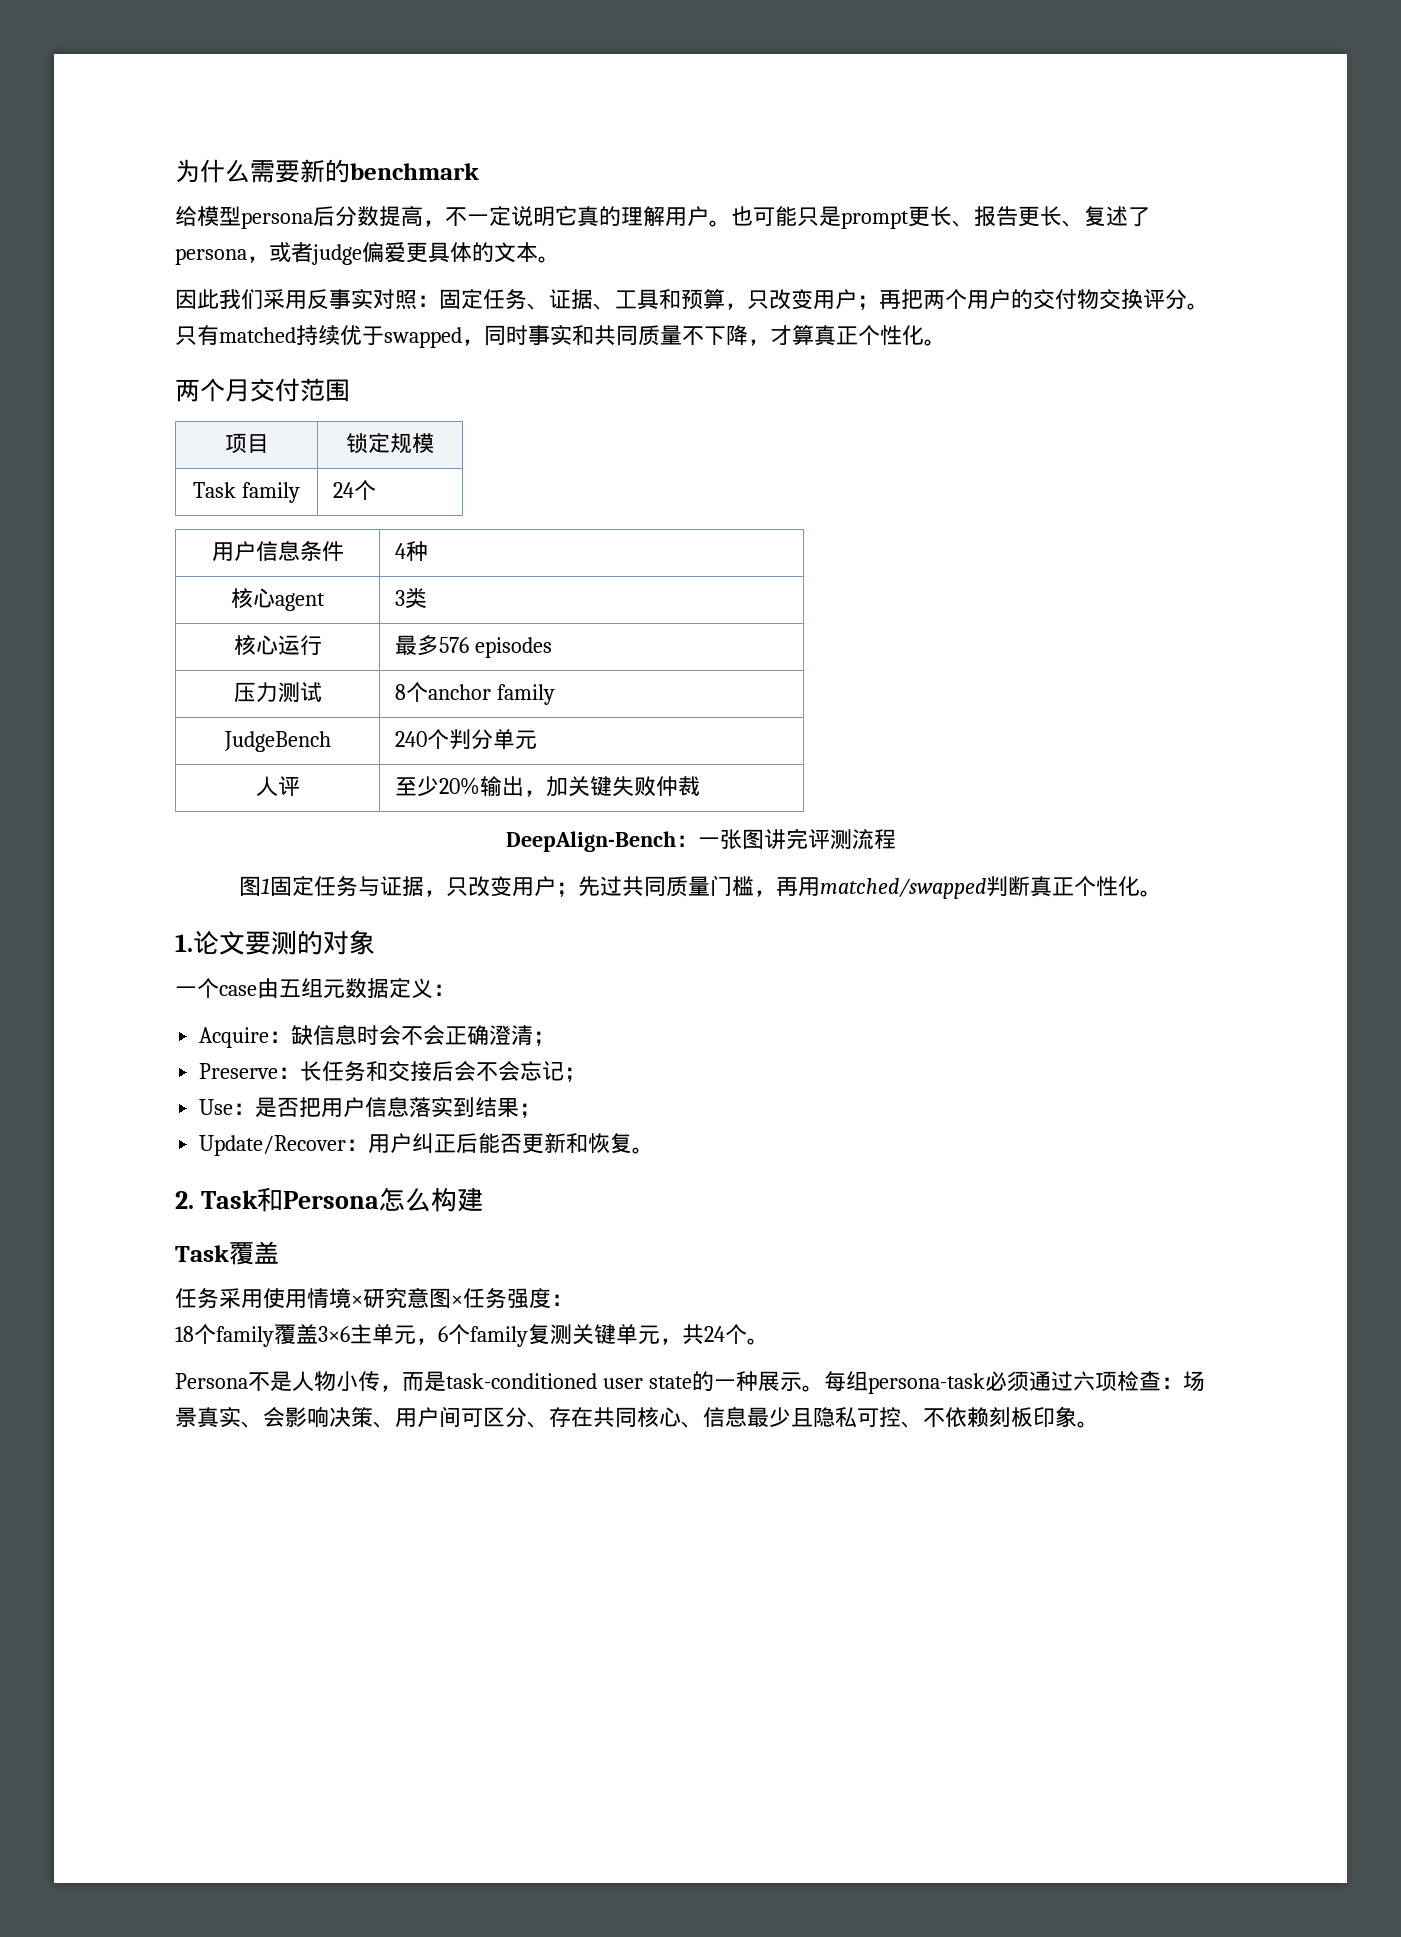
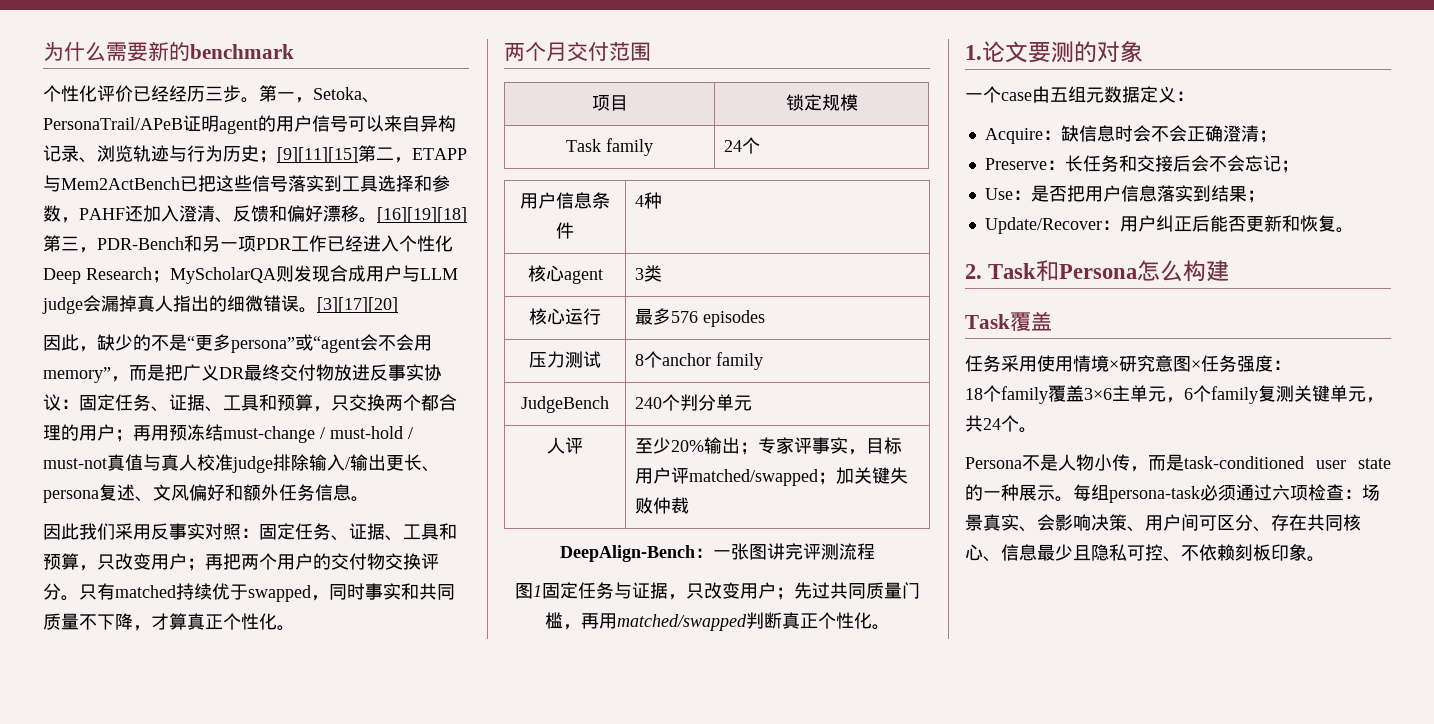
- 给模型persona后分数提高，不一定说明它真的理解用户。也可能只是prompt更长、报告更长、复述了persona，或者judge偏爱更具体的文本。
+ 个性化评价已经经历三步。第一，Setoka、PersonaTrail/APeB证明agent的用户信号可以来自异构记录、浏览轨迹与行为历史；[9][11][15]第二，ETAPP与Mem2ActBench已把这些信号落实到工具选择和参数，PAHF还加入澄清、反馈和偏好漂移。[16][19][18]第三，PDR-Bench和另一项PDR工作已经进入个性化Deep Research；MyScholarQA则发现合成用户与LLM judge会漏掉真人指出的细微错误。[3][17][20]
+ 因此，缺少的不是“更多persona”或“agent会不会用memory”，而是把广义DR最终交付物放进反事实协议：固定任务、证据、工具和预算，只交换两个都合理的用户；再用预冻结must-change / must-hold / must-not真值与真人校准judge排除输入/输出更长、persona复述、文风偏好和额外任务信息。
- 人评 | 至少20%输出，加关键失败仲裁
+ 人评 | 至少20%输出；专家评事实，目标用户评matched/swapped；加关键失败仲裁

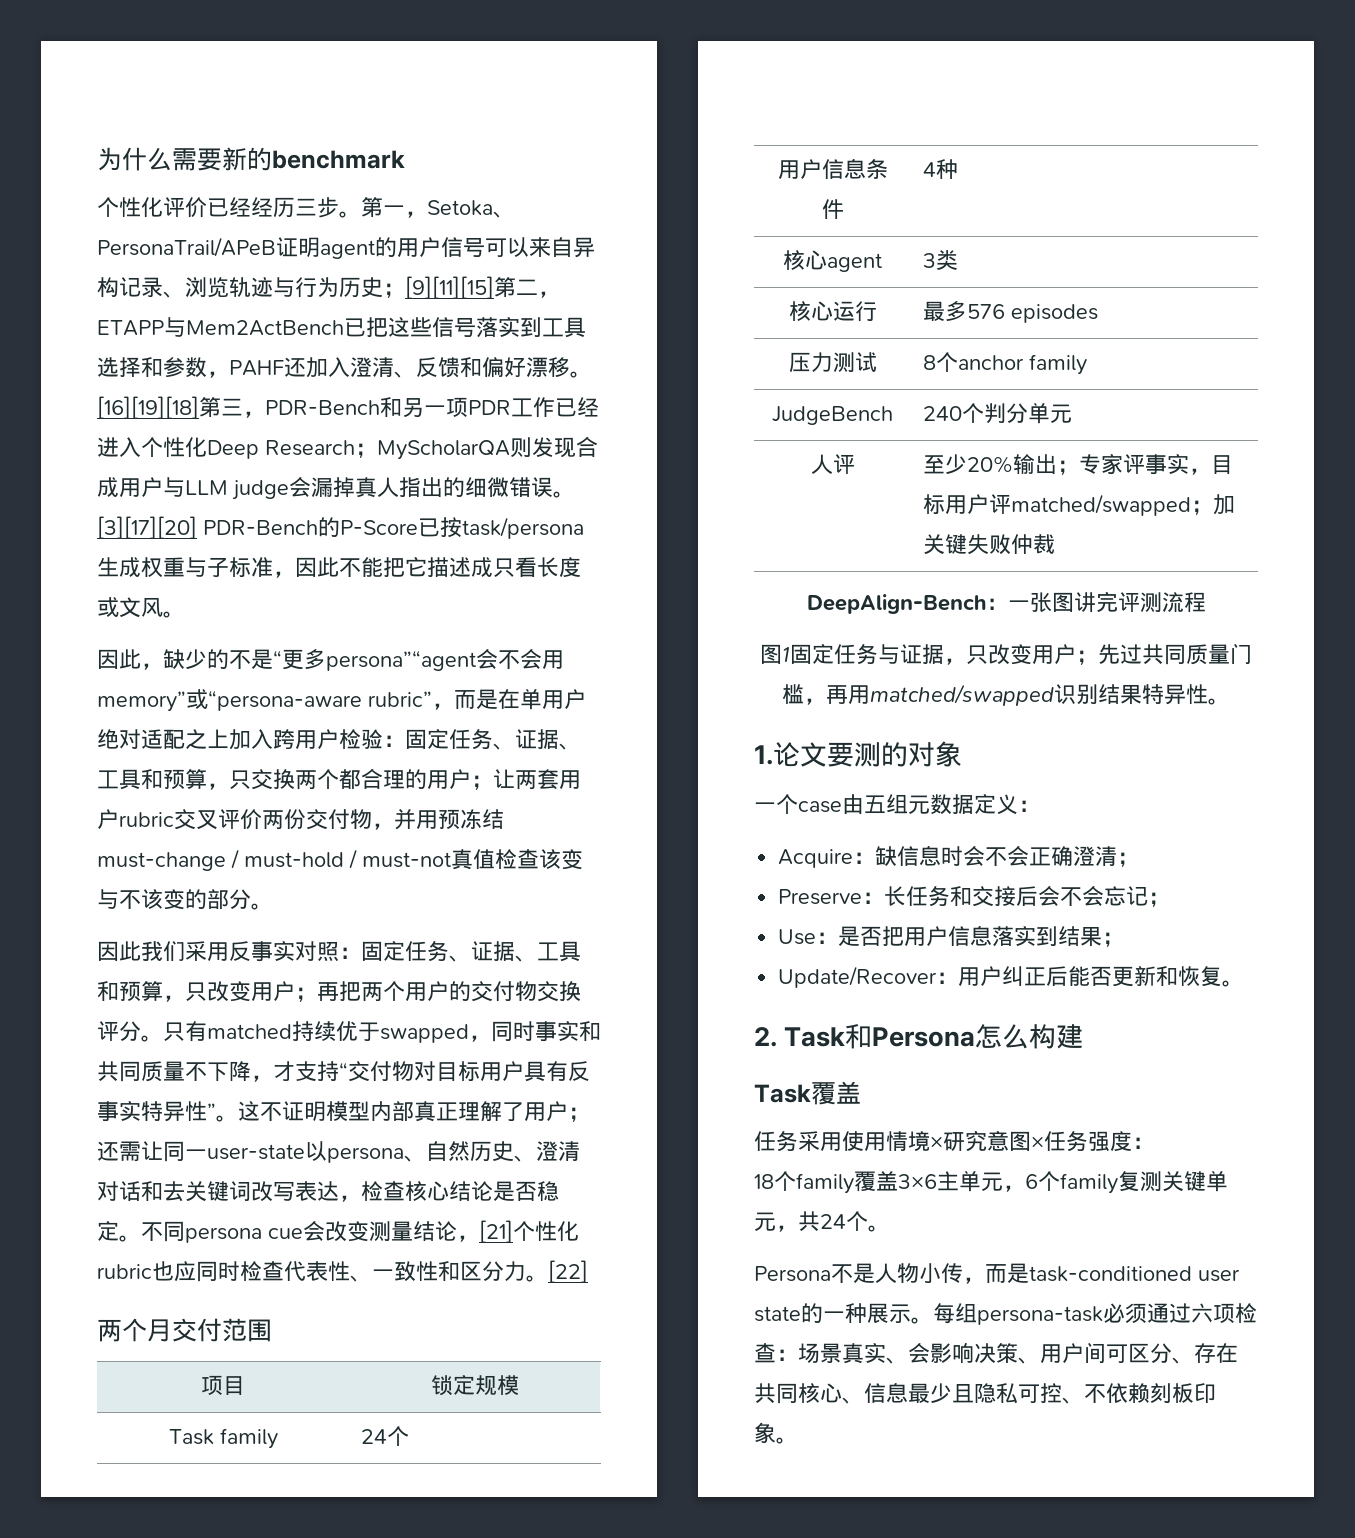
- [3][17][20]
+ [3][17][20] PDR-Bench的P-Score已按task/persona生成权重与子标准，因此不能把它描述成只看长度或文风。
- 因此，缺少的不是“更多persona”或“agent会不会用memory”，而是把广义DR最终交付物放进反事实协议：固定任务、证据、工具和预算，只交换两个都合理的用户；再用预冻结must-change / must-hold / must-not真值与真人校准judge排除输入/输出更长、persona复述、文风偏好和额外任务信息。
+ 因此，缺少的不是“更多persona”“agent会不会用memory”或“persona-aware rubric”，而是在单用户绝对适配之上加入跨用户检验：固定任务、证据、工具和预算，只交换两个都合理的用户；让两套用户rubric交叉评价两份交付物，并用预冻结must-change / must-hold / must-not真值检查该变与不该变的部分。
- 只有matched持续优于swapped，同时事实和共同质量不下降，才算真正个性化。
+ 只有matched持续优于swapped，同时事实和共同质量不下降，才支持“交付物对目标用户具有反事实特异性”。这不证明模型内部真正理解了用户；还需让同一user-state以persona、自然历史、澄清对话和去关键词改写表达，检查核心结论是否稳定。不同persona cue会改变测量结论，[21]个性化rubric也应同时检查代表性、一致性和区分力。[22]
- 图1固定任务与证据，只改变用户；先过共同质量门槛，再用matched/swapped判断真正个性化。
+ 图1固定任务与证据，只改变用户；先过共同质量门槛，再用matched/swapped识别结果特异性。

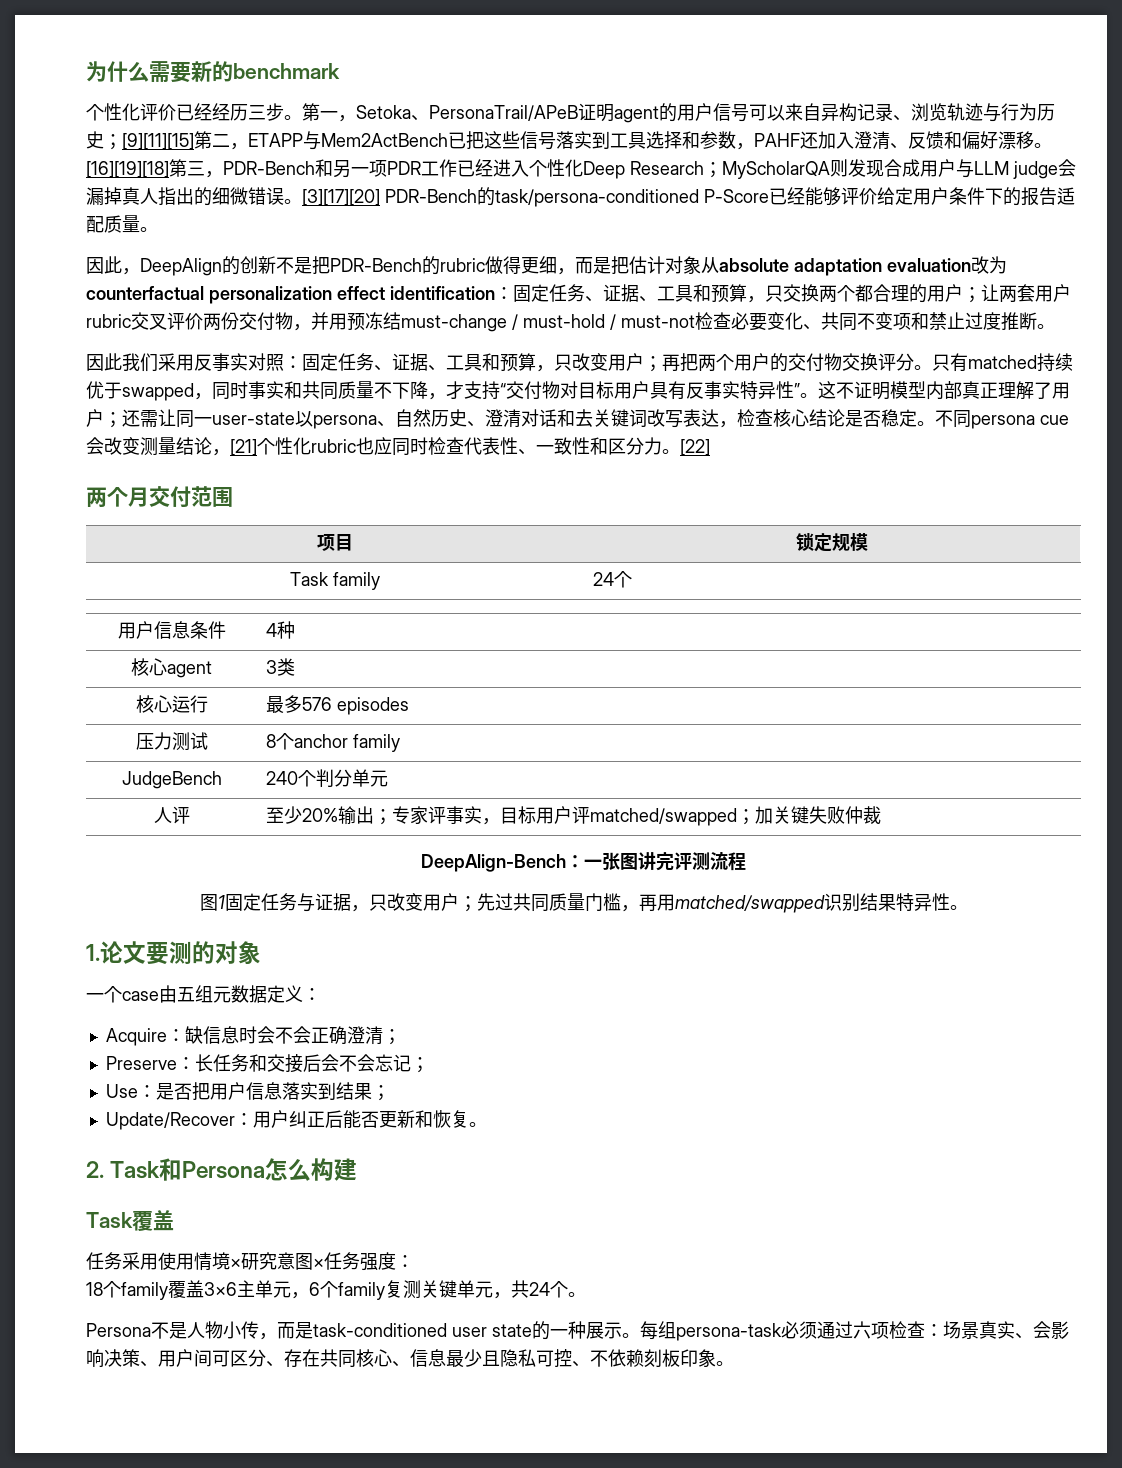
- [3][17][20] PDR-Bench的P-Score已按task/persona生成权重与子标准，因此不能把它描述成只看长度或文风。
- 因此，缺少的不是“更多persona”“agent会不会用memory”或“persona-aware rubric”，而是在单用户绝对适配之上加入跨用户检验：固定任务、证据、工具和预算，只交换两个都合理的用户；让两套用户rubric交叉评价两份交付物，并用预冻结must-change / must-hold / must-not真值检查该变与不该变的部分。
+ [3][17][20] PDR-Bench的task/persona-conditioned P-Score已经能够评价给定用户条件下的报告适配质量。
+ 因此，DeepAlign的创新不是把PDR-Bench的rubric做得更细，而是把估计对象从absolute adaptation evaluation改为counterfactual personalization effect identification：固定任务、证据、工具和预算，只交换两个都合理的用户；让两套用户rubric交叉评价两份交付物，并用预冻结must-change / must-hold / must-not检查必要变化、共同不变项和禁止过度推断。

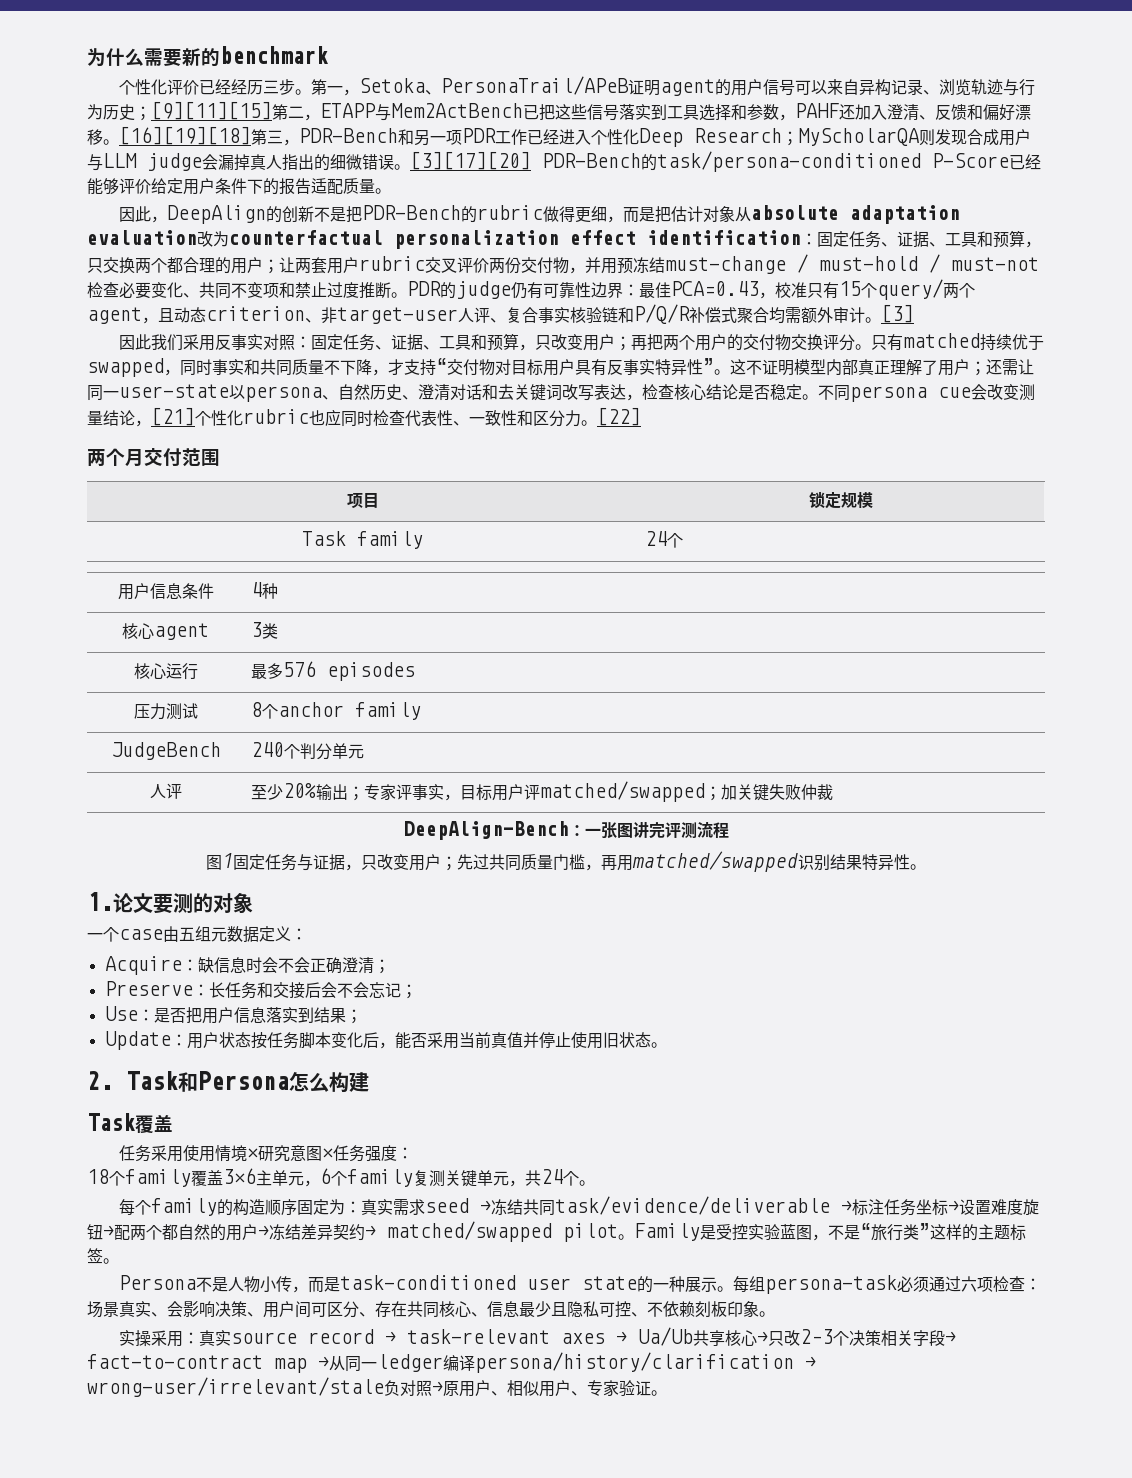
+ PDR的judge仍有可靠性边界：最佳PCA=0.43，校准只有15个query/两个agent，且动态criterion、非target-user人评、复合事实核验链和P/Q/R补偿式聚合均需额外审计。[3]
- Update/Recover：用户纠正后能否更新和恢复。
+ Update：用户状态按任务脚本变化后，能否采用当前真值并停止使用旧状态。
+ 每个family的构造顺序固定为：真实需求seed →冻结共同task/evidence/deliverable →标注任务坐标→设置难度旋钮→配两个都自然的用户→冻结差异契约→ matched/swapped pilot。Family是受控实验蓝图，不是“旅行类”这样的主题标签。
+ 实操采用：真实source record → task-relevant axes → Ua/Ub共享核心→只改2–3个决策相关字段→ fact-to-contract map →从同一ledger编译persona/history/clarification → wrong-user/irrelevant/stale负对照→原用户、相似用户、专家验证。

